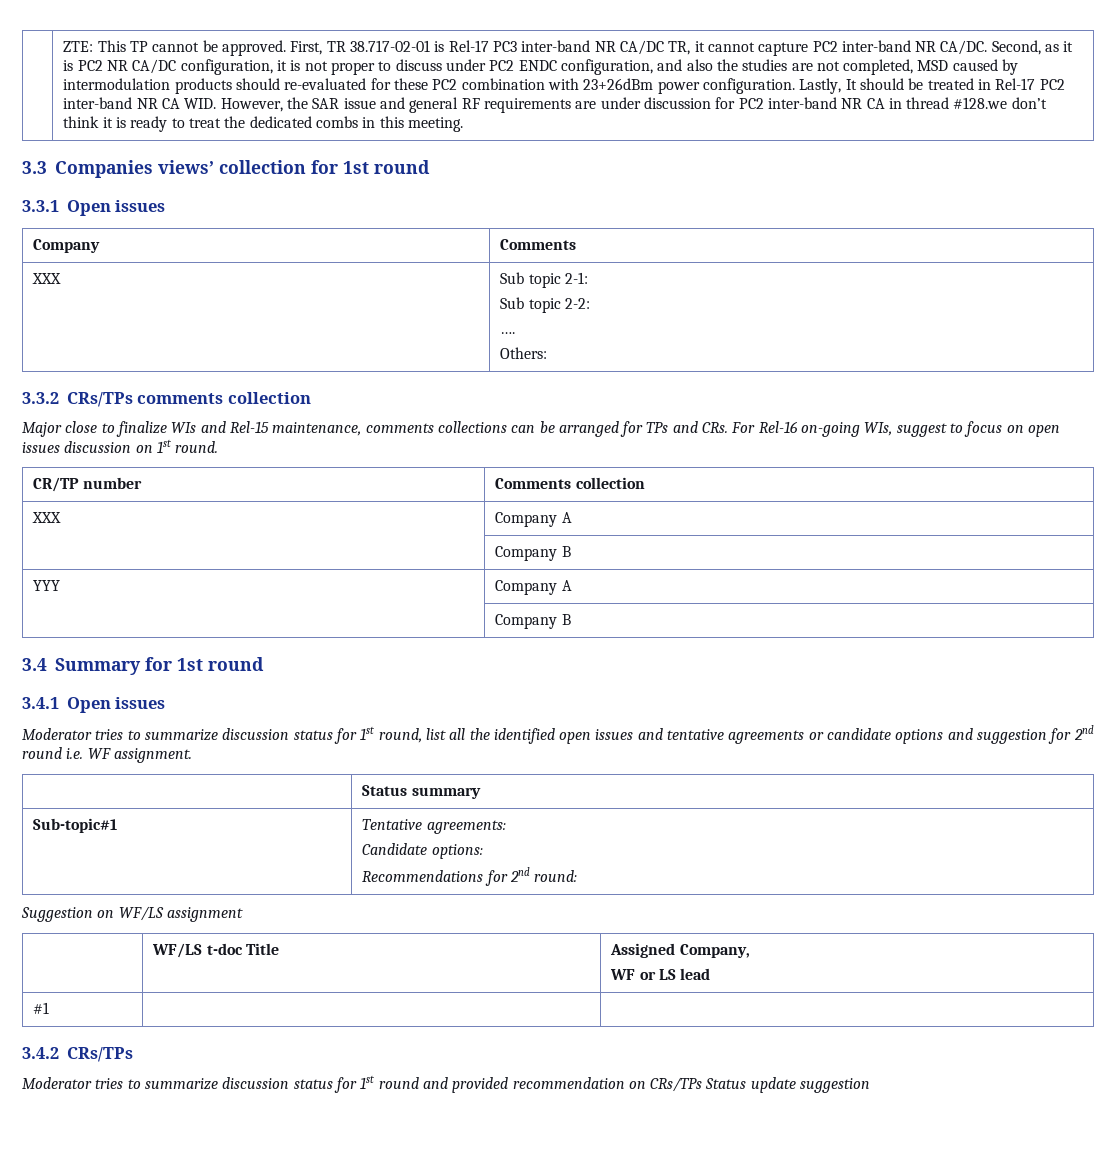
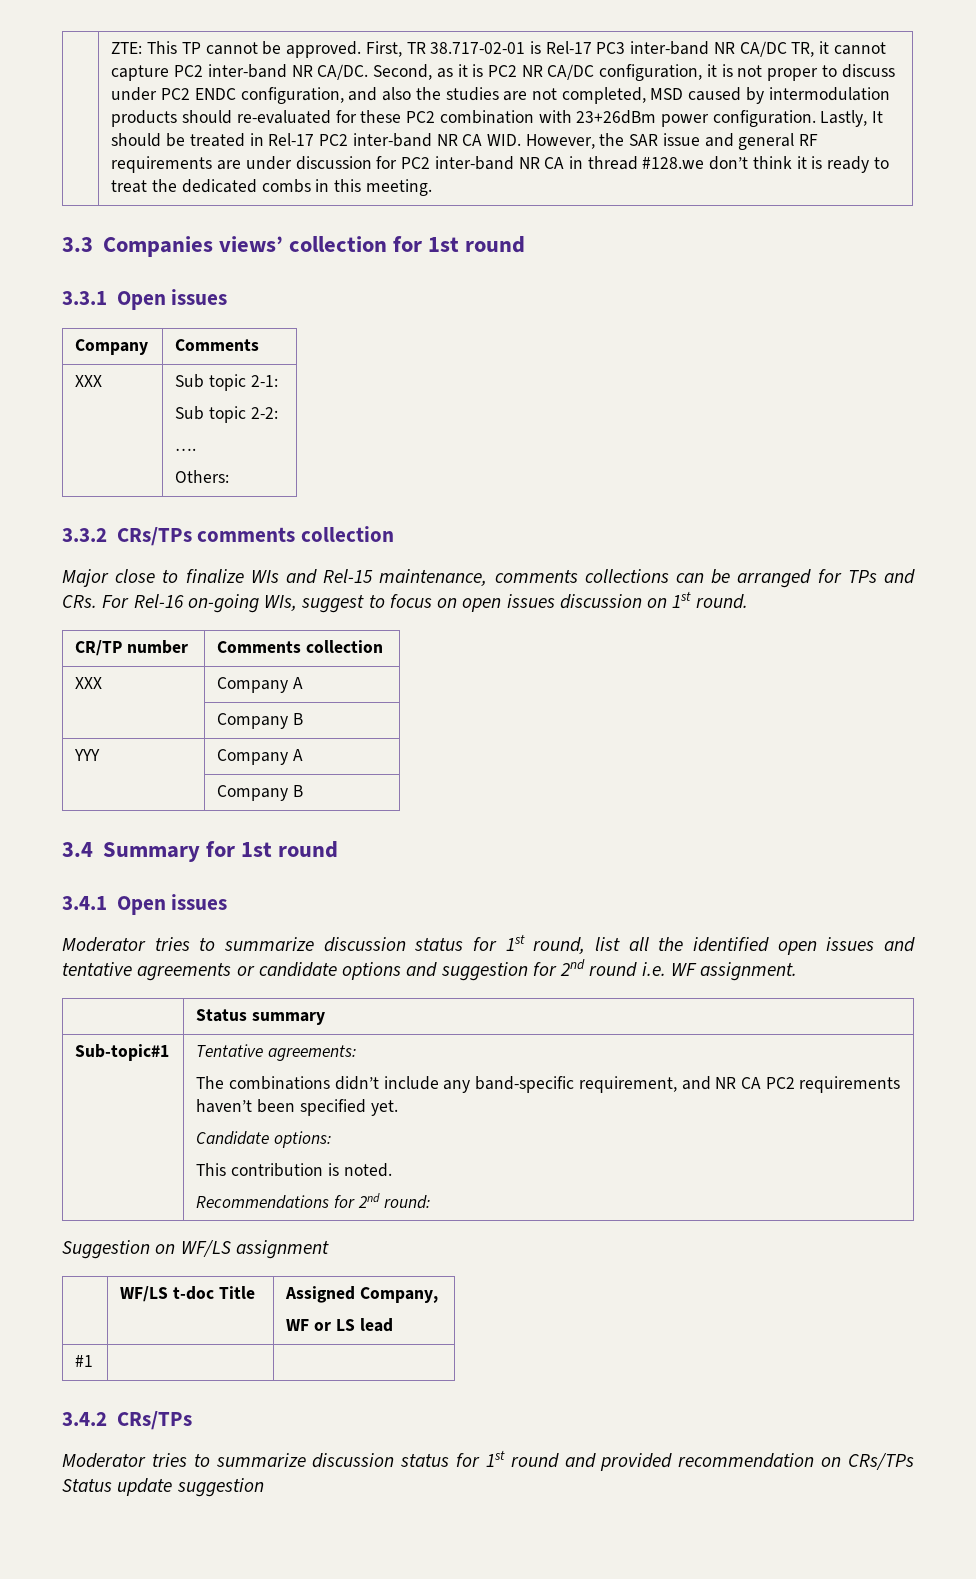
  Sub-topic#1 | Tentative agreements:
+ The combinations didn’t include any band-specific requirement, and NR CA PC2 requirements haven’t been specified yet.
  Candidate options:
+ This contribution is noted.

